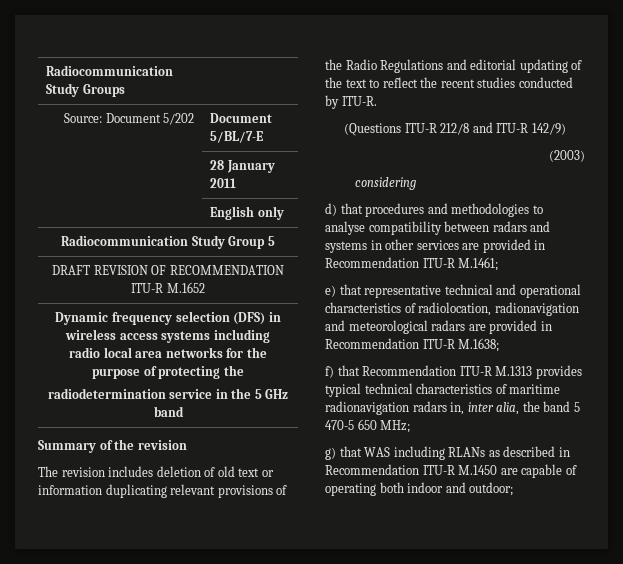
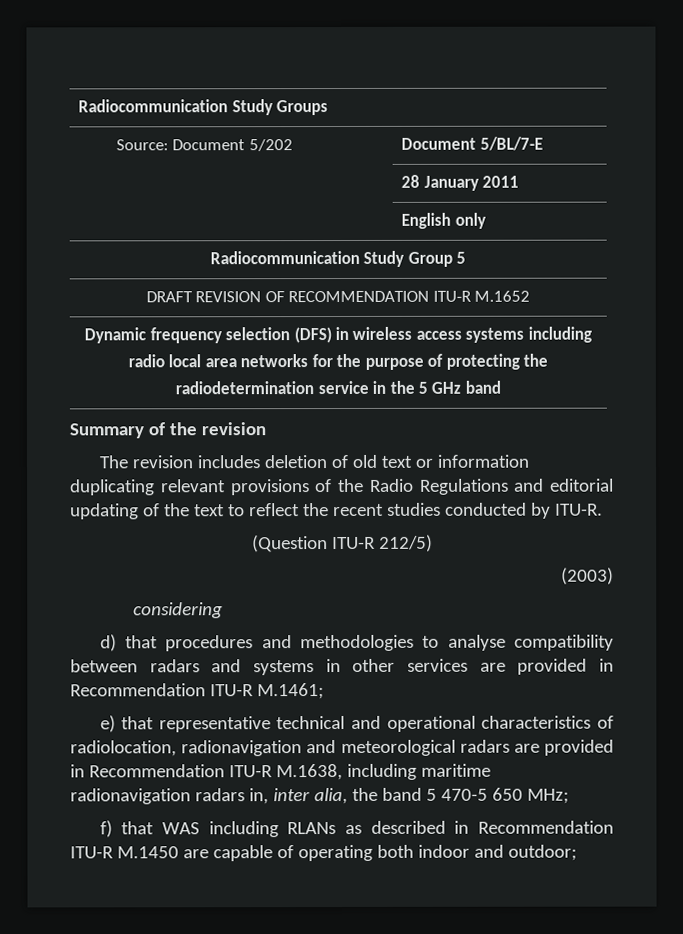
- (Questions ITU-R 212/8 and ITU-R 142/9)
+ (Question ITU-R 212/5)
- e) that representative technical and operational characteristics of radiolocation, radionavigation and meteorological radars are provided in Recommendation ITU-R M.1638;
- f) that Recommendation ITU-R M.1313 provides typical technical characteristics of maritime radionavigation radars in, inter alia, the band 5 470-5 650 MHz;
+ e) that representative technical and operational characteristics of radiolocation, radionavigation and meteorological radars are provided in Recommendation ITU-R M.1638, including maritime radionavigation radars in, inter alia, the band 5 470-5 650 MHz;
- g) that WAS including RLANs as described in Recommendation ITU-R M.1450 are capable of operating both indoor and outdoor;
+ f) that WAS including RLANs as described in Recommendation ITU-R M.1450 are capable of operating both indoor and outdoor;

